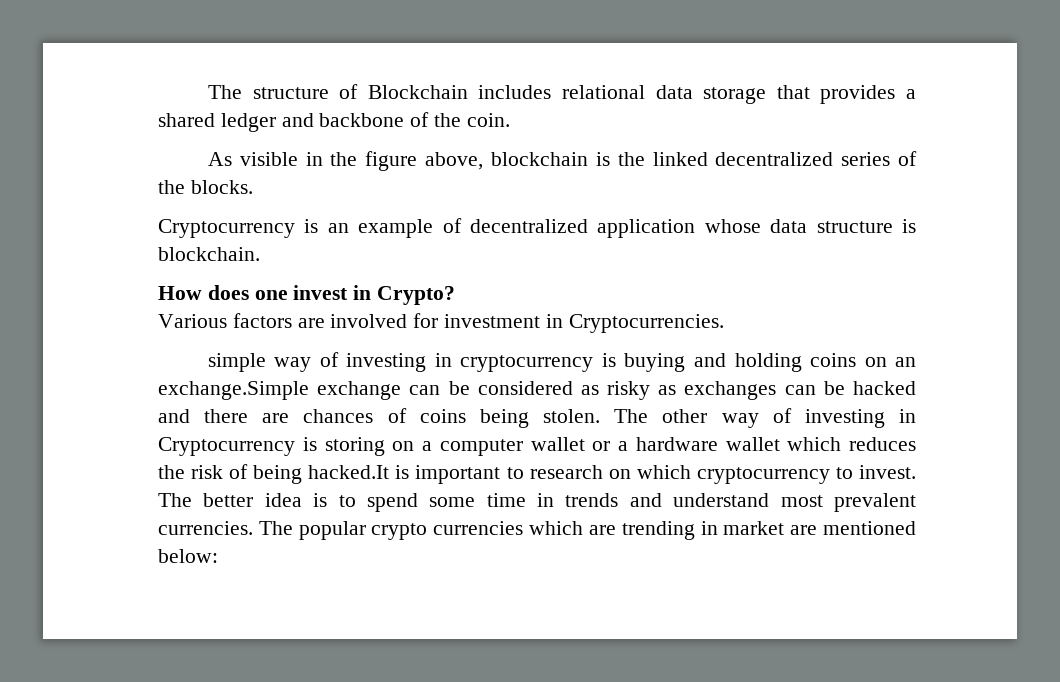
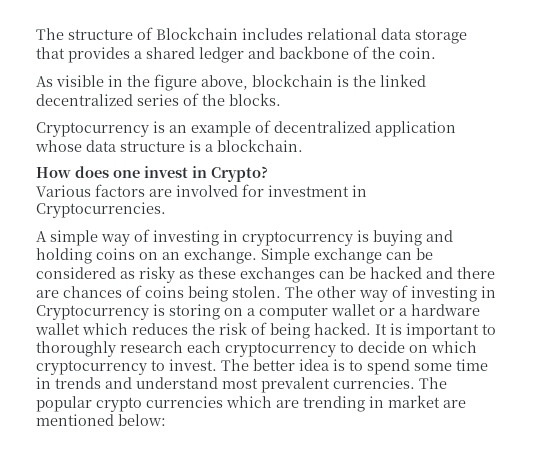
- Cryptocurrency is an example of decentralized application whose data structure is blockchain.
+ Cryptocurrency is an example of decentralized application whose data structure is a blockchain.
- simple way of investing in cryptocurrency is buying and holding coins on an exchange.Simple exchange can be considered as risky as exchanges can be hacked and there are chances of coins being stolen.
+ A simple way of investing in cryptocurrency is buying and holding coins on an exchange. Simple exchange can be considered as risky as these exchanges can be hacked and there are chances of coins being stolen.
- The other way of investing in Cryptocurrency is storing on a computer wallet or a hardware wallet which reduces the risk of being hacked.It is important to research on which cryptocurrency to invest.
+ The other way of investing in Cryptocurrency is storing on a computer wallet or a hardware wallet which reduces the risk of being hacked. It is important to thoroughly research each cryptocurrency to decide on which cryptocurrency to invest.

